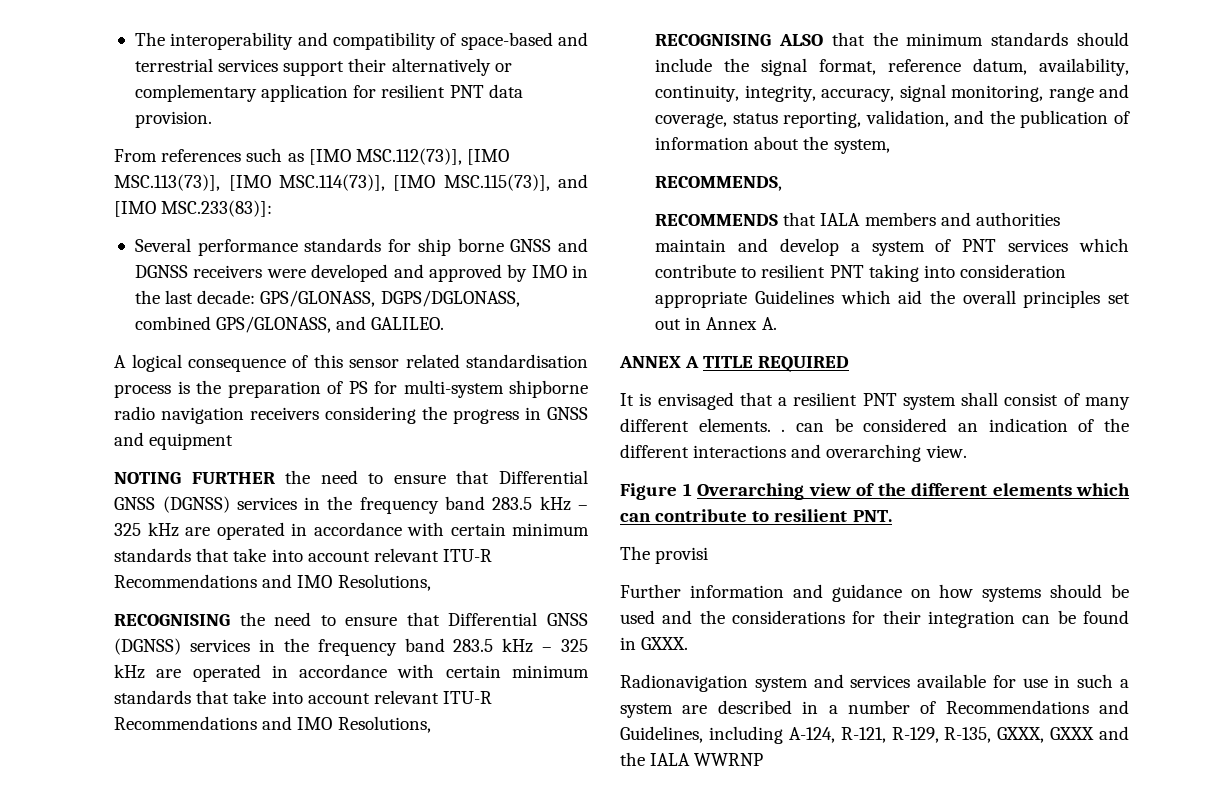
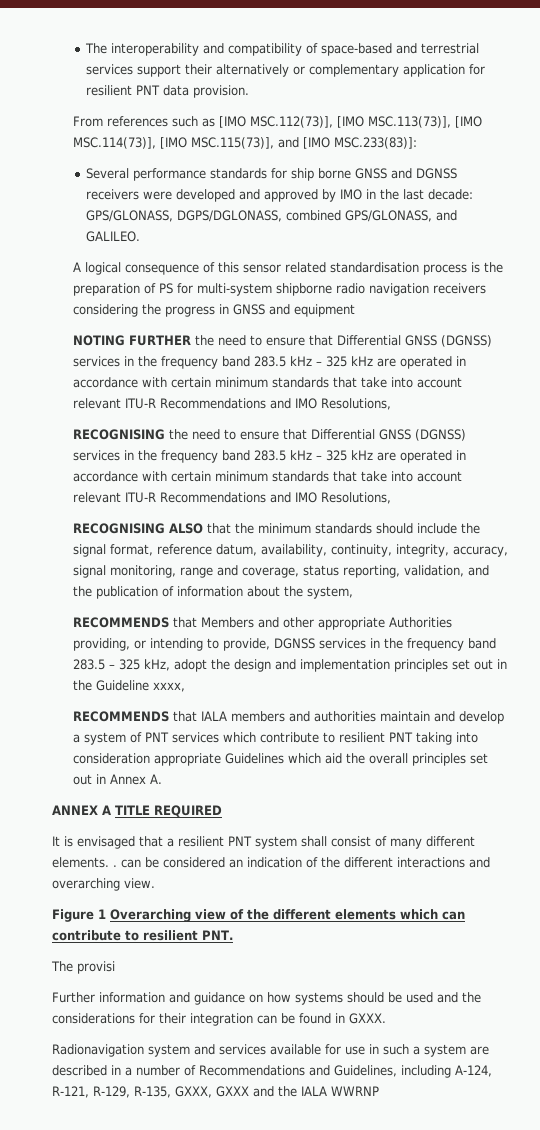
- RECOMMENDS,
+ RECOMMENDS that Members and other appropriate Authorities providing, or intending to provide, DGNSS services in the frequency band 283.5 – 325 kHz, adopt the design and implementation principles set out in the Guideline xxxx,

